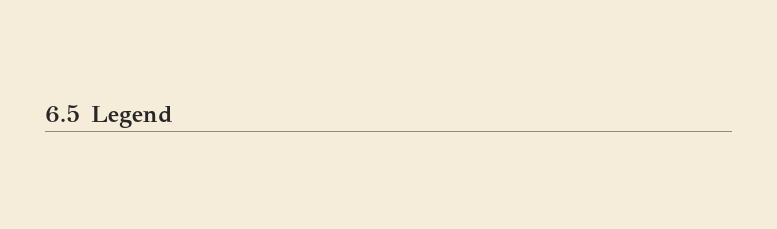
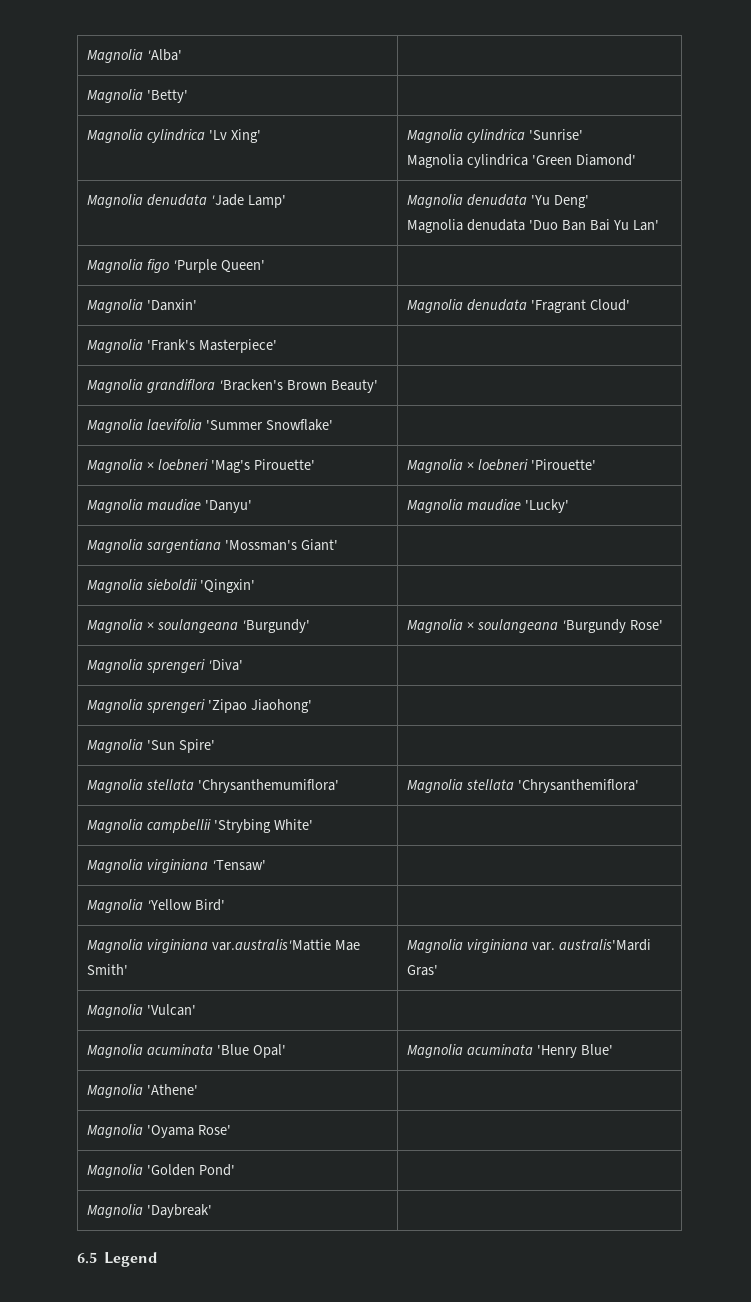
+ Magnolia 'Alba' |
+ Magnolia 'Betty' |
+ Magnolia cylindrica 'Lv Xing' | Magnolia cylindrica 'Sunrise'
+ Magnolia cylindrica 'Green Diamond'
+ Magnolia denudata 'Jade Lamp' | Magnolia denudata 'Yu Deng'
+ Magnolia denudata 'Duo Ban Bai Yu Lan'
+ Magnolia figo 'Purple Queen' |
+ Magnolia 'Danxin' | Magnolia denudata 'Fragrant Cloud'
+ Magnolia 'Frank's Masterpiece' |
+ Magnolia grandiflora 'Bracken's Brown Beauty' |
+ Magnolia laevifolia 'Summer Snowflake' |
+ Magnolia × loebneri 'Mag's Pirouette' | Magnolia × loebneri 'Pirouette'
+ Magnolia maudiae 'Danyu' | Magnolia maudiae 'Lucky'
+ Magnolia sargentiana 'Mossman's Giant' |
+ Magnolia sieboldii 'Qingxin' |
+ Magnolia × soulangeana 'Burgundy' | Magnolia × soulangeana 'Burgundy Rose'
+ Magnolia sprengeri 'Diva' |
+ Magnolia sprengeri 'Zipao Jiaohong' |
+ Magnolia 'Sun Spire' |
+ Magnolia stellata 'Chrysanthemumiflora' | Magnolia stellata 'Chrysanthemiflora'
+ Magnolia campbellii 'Strybing White' |
+ Magnolia virginiana 'Tensaw' |
+ Magnolia 'Yellow Bird' |
+ Magnolia virginiana var.australis'Mattie Mae Smith' | Magnolia virginiana var. australis'Mardi Gras'
+ Magnolia 'Vulcan' |
+ Magnolia acuminata 'Blue Opal' | Magnolia acuminata 'Henry Blue'
+ Magnolia 'Athene' |
+ Magnolia 'Oyama Rose' |
+ Magnolia 'Golden Pond' |
+ Magnolia 'Daybreak' |

